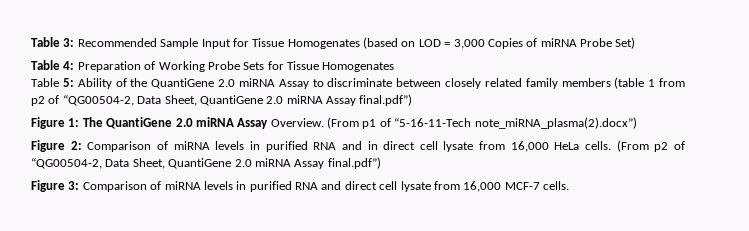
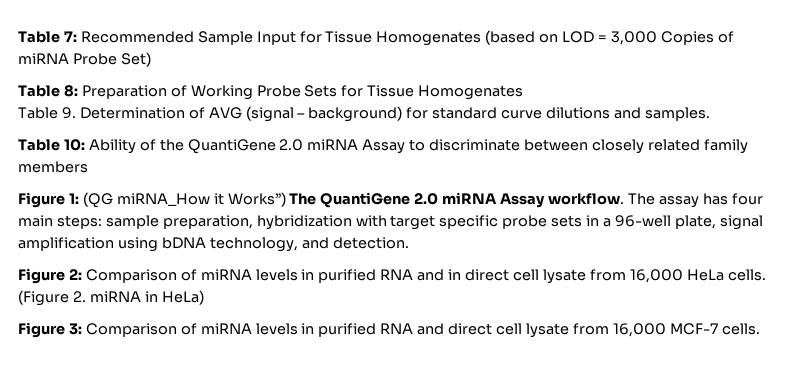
- Table 3: Recommended Sample Input for Tissue Homogenates (based on LOD = 3,000 Copies of miRNA Probe Set)
+ Table 7: Recommended Sample Input for Tissue Homogenates (based on LOD = 3,000 Copies of miRNA Probe Set)
- Table 4: Preparation of Working Probe Sets for Tissue Homogenates
+ Table 8: Preparation of Working Probe Sets for Tissue Homogenates
- Table 5: Ability of the QuantiGene 2.0 miRNA Assay to discriminate between closely related family members (table 1 from p2 of “QG00504-2, Data Sheet, QuantiGene 2.0 miRNA Assay final.pdf”)
- Figure 1: The QuantiGene 2.0 miRNA Assay Overview. (From p1 of “5-16-11-Tech note_miRNA_plasma(2).docx”)
+ Table 9. Determination of AVG (signal – background) for standard curve dilutions and samples.
+ Table 10: Ability of the QuantiGene 2.0 miRNA Assay to discriminate between closely related family members
+ Figure 1: (QG miRNA_How it Works”) The QuantiGene 2.0 miRNA Assay workflow. The assay has four main steps: sample preparation, hybridization with target specific probe sets in a 96-well plate, signal amplification using bDNA technology, and detection.
- (From p2 of “QG00504-2, Data Sheet, QuantiGene 2.0 miRNA Assay final.pdf”)
+ (Figure 2. miRNA in HeLa)

